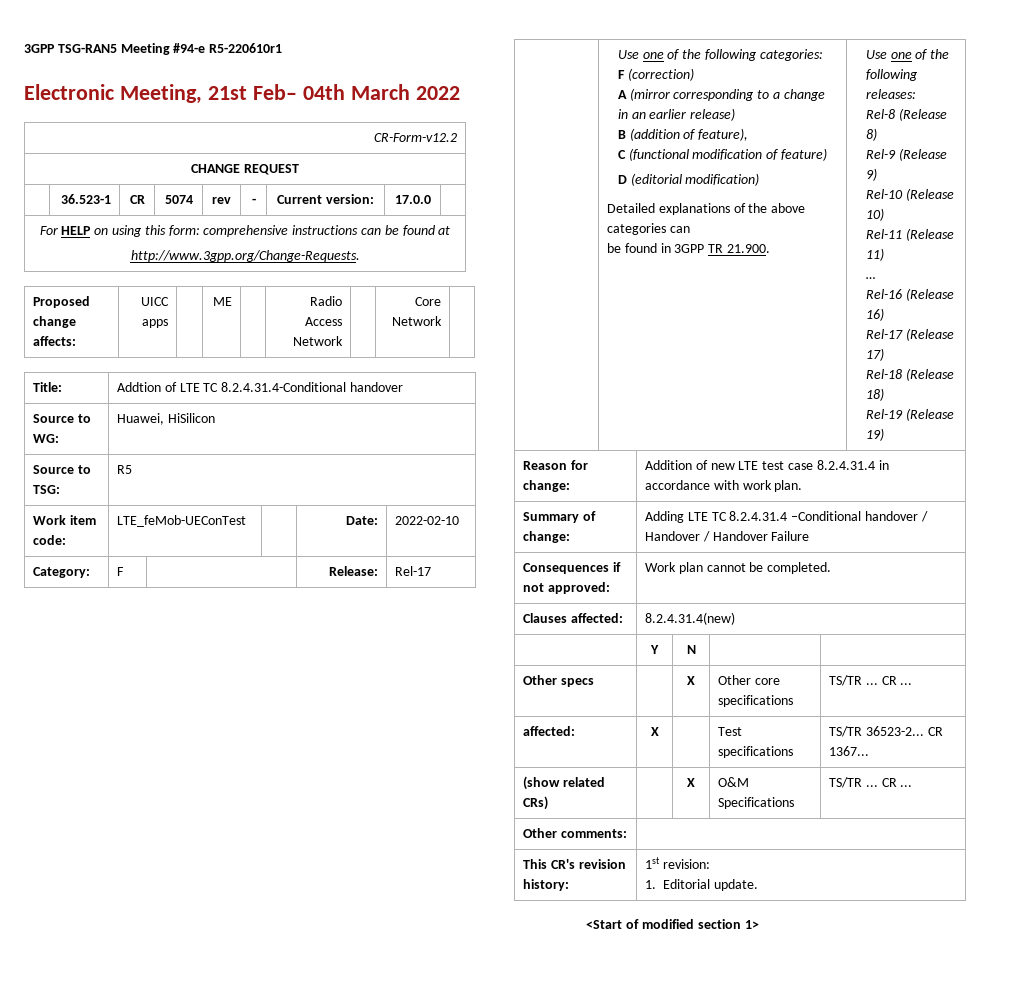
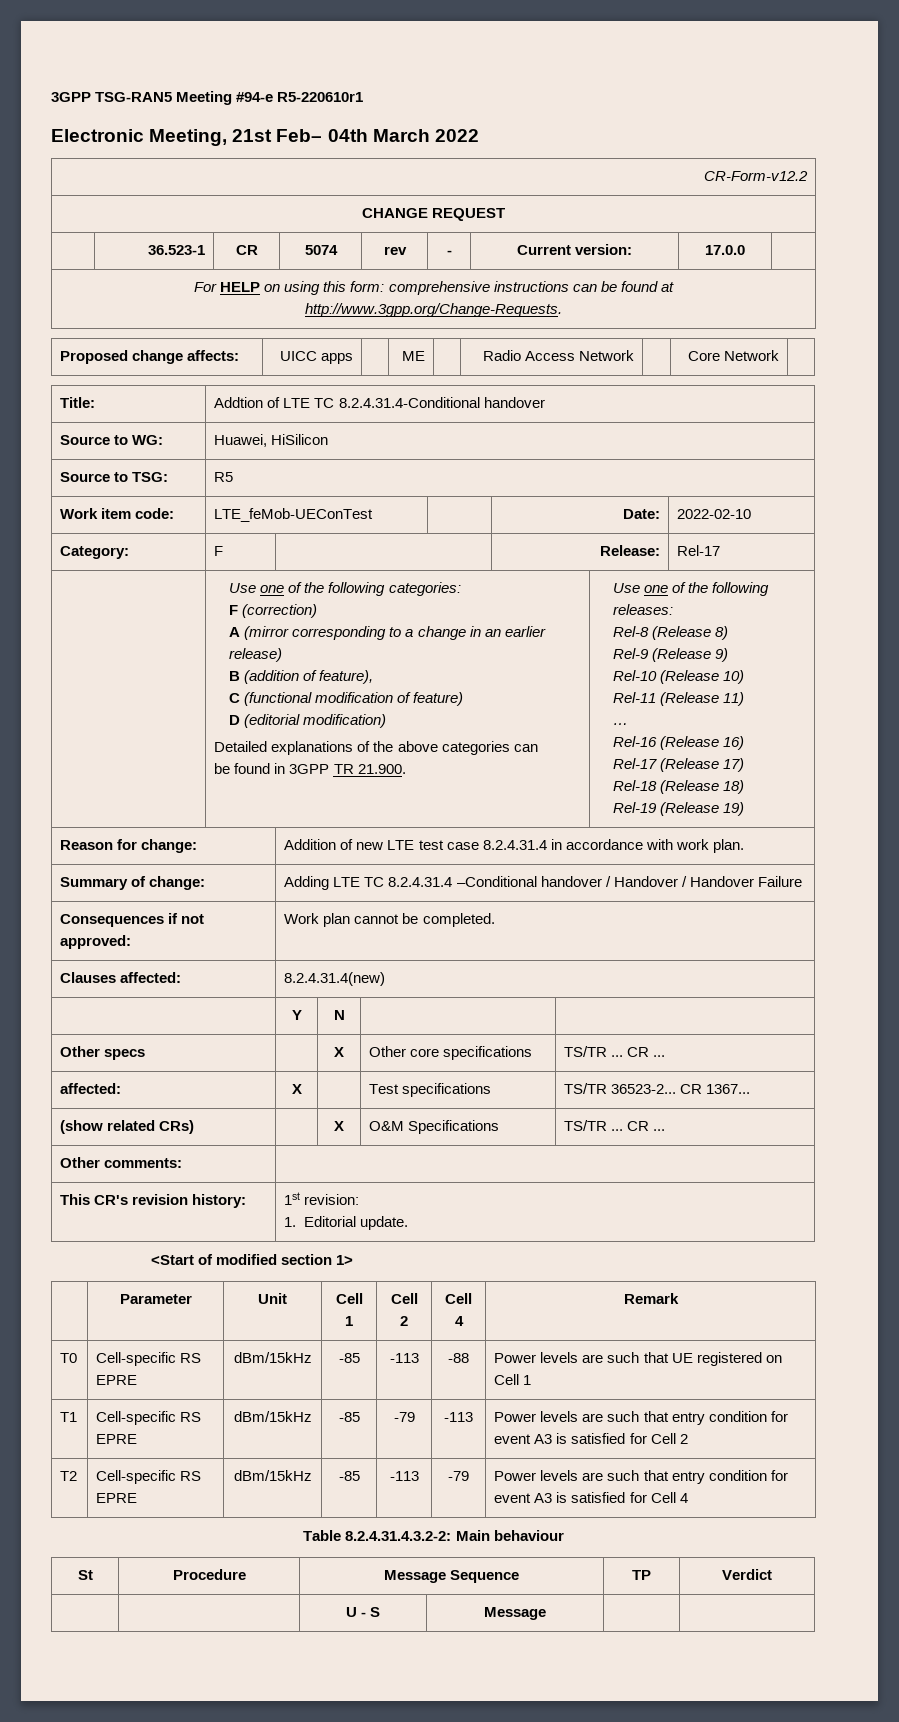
+ | Parameter | Unit | Cell 1 | Cell 2 | Cell 4 | Remark
+ T0 | Cell-specific RS EPRE | dBm/15kHz | -85 | -113 | -88 | Power levels are such that UE registered on Cell 1
+ T1 | Cell-specific RS EPRE | dBm/15kHz | -85 | -79 | -113 | Power levels are such that entry condition for event A3 is satisfied for Cell 2
+ T2 | Cell-specific RS EPRE | dBm/15kHz | -85 | -113 | -79 | Power levels are such that entry condition for event A3 is satisfied for Cell 4
+ Table 8.2.4.31.4.3.2-2: Main behaviour
+ St | Procedure | Message Sequence | TP | Verdict
+ | | U - S | Message | |

